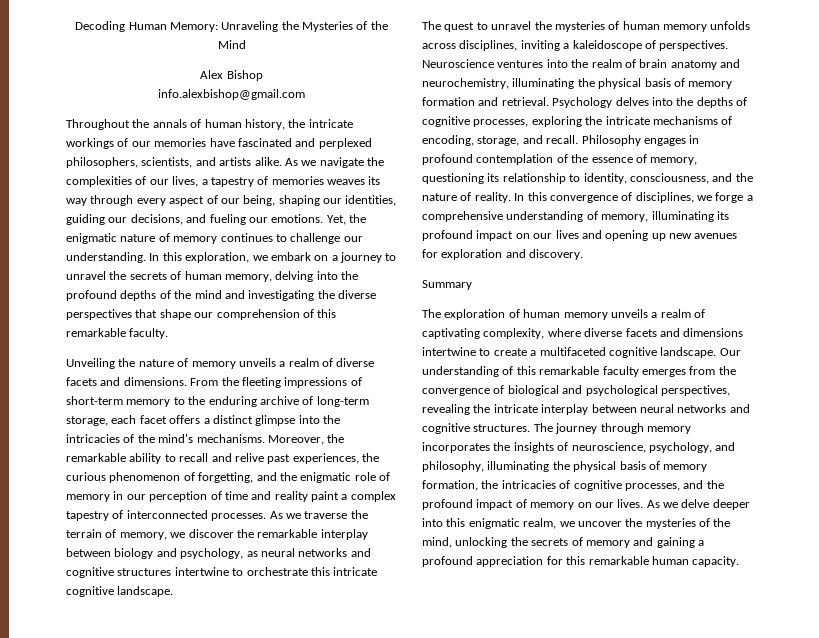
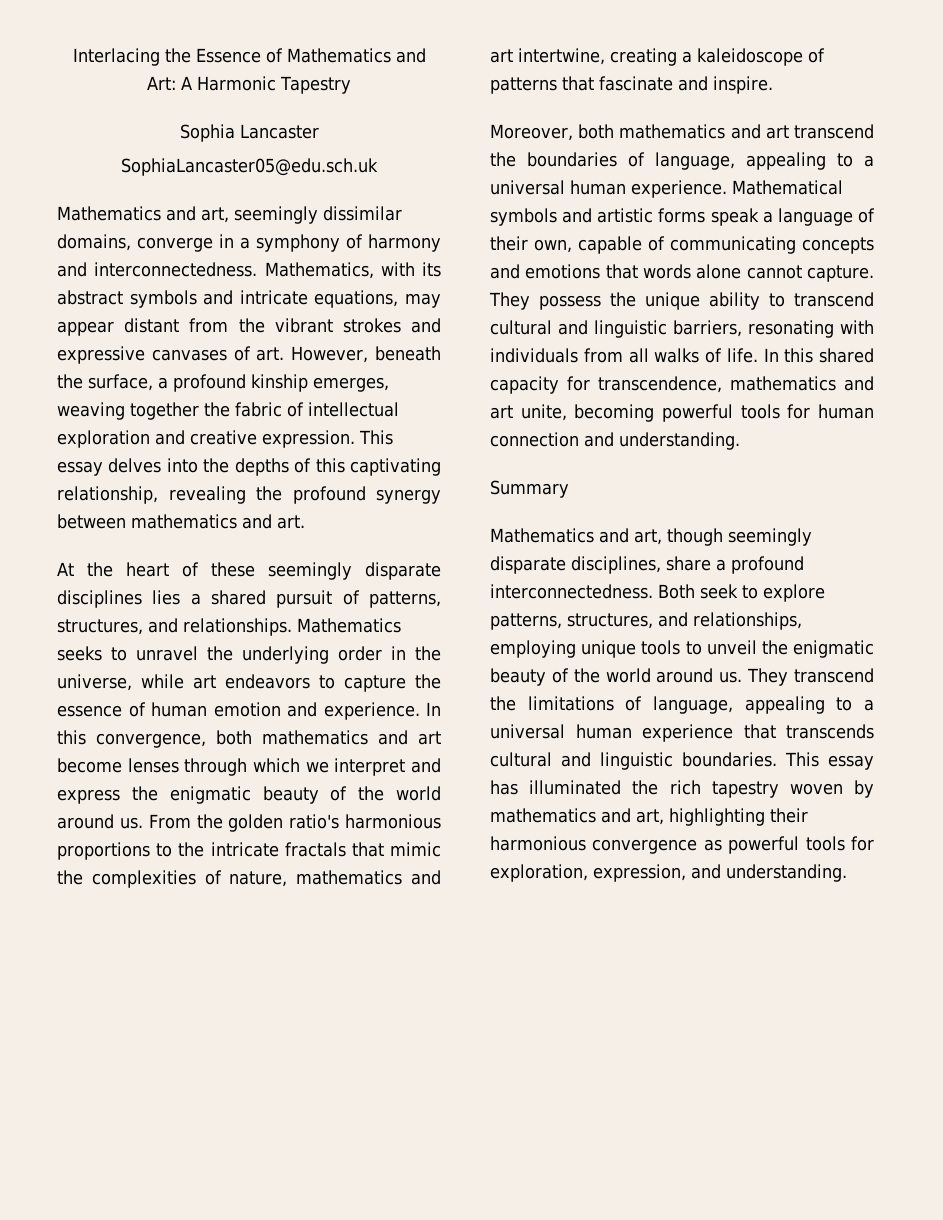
- Decoding Human Memory: Unraveling the Mysteries of the Mind
- Alex Bishop
- info.alexbishop@gmail.com
- Throughout the annals of human history, the intricate workings of our memories have fascinated and perplexed philosophers, scientists, and artists alike. As we navigate the complexities of our lives, a tapestry of memories weaves its way through every aspect of our being, shaping our identities, guiding our decisions, and fueling our emotions. Yet, the enigmatic nature of memory continues to challenge our understanding. In this exploration, we embark on a journey to unravel the secrets of human memory, delving into the profound depths of the mind and investigating the diverse perspectives that shape our comprehension of this remarkable faculty.
- Unveiling the nature of memory unveils a realm of diverse facets and dimensions. From the fleeting impressions of short-term memory to the enduring archive of long-term storage, each facet offers a distinct glimpse into the intricacies of the mind's mechanisms. Moreover, the remarkable ability to recall and relive past experiences, the curious phenomenon of forgetting, and the enigmatic role of memory in our perception of time and reality paint a complex tapestry of interconnected processes. As we traverse the terrain of memory, we discover the remarkable interplay between biology and psychology, as neural networks and cognitive structures intertwine to orchestrate this intricate cognitive landscape.
- The quest to unravel the mysteries of human memory unfolds across disciplines, inviting a kaleidoscope of perspectives. Neuroscience ventures into the realm of brain anatomy and neurochemistry, illuminating the physical basis of memory formation and retrieval. Psychology delves into the depths of cognitive processes, exploring the intricate mechanisms of encoding, storage, and recall. Philosophy engages in profound contemplation of the essence of memory, questioning its relationship to identity, consciousness, and the nature of reality. In this convergence of disciplines, we forge a comprehensive understanding of memory, illuminating its profound impact on our lives and opening up new avenues for exploration and discovery.
+ Interlacing the Essence of Mathematics and Art: A Harmonic Tapestry
+ Sophia Lancaster
+ SophiaLancaster05@edu.sch.uk
+ Mathematics and art, seemingly dissimilar domains, converge in a symphony of harmony and interconnectedness. Mathematics, with its abstract symbols and intricate equations, may appear distant from the vibrant strokes and expressive canvases of art. However, beneath the surface, a profound kinship emerges, weaving together the fabric of intellectual exploration and creative expression. This essay delves into the depths of this captivating relationship, revealing the profound synergy between mathematics and art.
+ At the heart of these seemingly disparate disciplines lies a shared pursuit of patterns, structures, and relationships. Mathematics seeks to unravel the underlying order in the universe, while art endeavors to capture the essence of human emotion and experience. In this convergence, both mathematics and art become lenses through which we interpret and express the enigmatic beauty of the world around us. From the golden ratio's harmonious proportions to the intricate fractals that mimic the complexities of nature, mathematics and art intertwine, creating a kaleidoscope of patterns that fascinate and inspire.
+ Moreover, both mathematics and art transcend the boundaries of language, appealing to a universal human experience. Mathematical symbols and artistic forms speak a language of their own, capable of communicating concepts and emotions that words alone cannot capture. They possess the unique ability to transcend cultural and linguistic barriers, resonating with individuals from all walks of life. In this shared capacity for transcendence, mathematics and art unite, becoming powerful tools for human connection and understanding.
  Summary
- The exploration of human memory unveils a realm of captivating complexity, where diverse facets and dimensions intertwine to create a multifaceted cognitive landscape. Our understanding of this remarkable faculty emerges from the convergence of biological and psychological perspectives, revealing the intricate interplay between neural networks and cognitive structures. The journey through memory incorporates the insights of neuroscience, psychology, and philosophy, illuminating the physical basis of memory formation, the intricacies of cognitive processes, and the profound impact of memory on our lives. As we delve deeper into this enigmatic realm, we uncover the mysteries of the mind, unlocking the secrets of memory and gaining a profound appreciation for this remarkable human capacity.
+ Mathematics and art, though seemingly disparate disciplines, share a profound interconnectedness. Both seek to explore patterns, structures, and relationships, employing unique tools to unveil the enigmatic beauty of the world around us. They transcend the limitations of language, appealing to a universal human experience that transcends cultural and linguistic boundaries. This essay has illuminated the rich tapestry woven by mathematics and art, highlighting their harmonious convergence as powerful tools for exploration, expression, and understanding.

